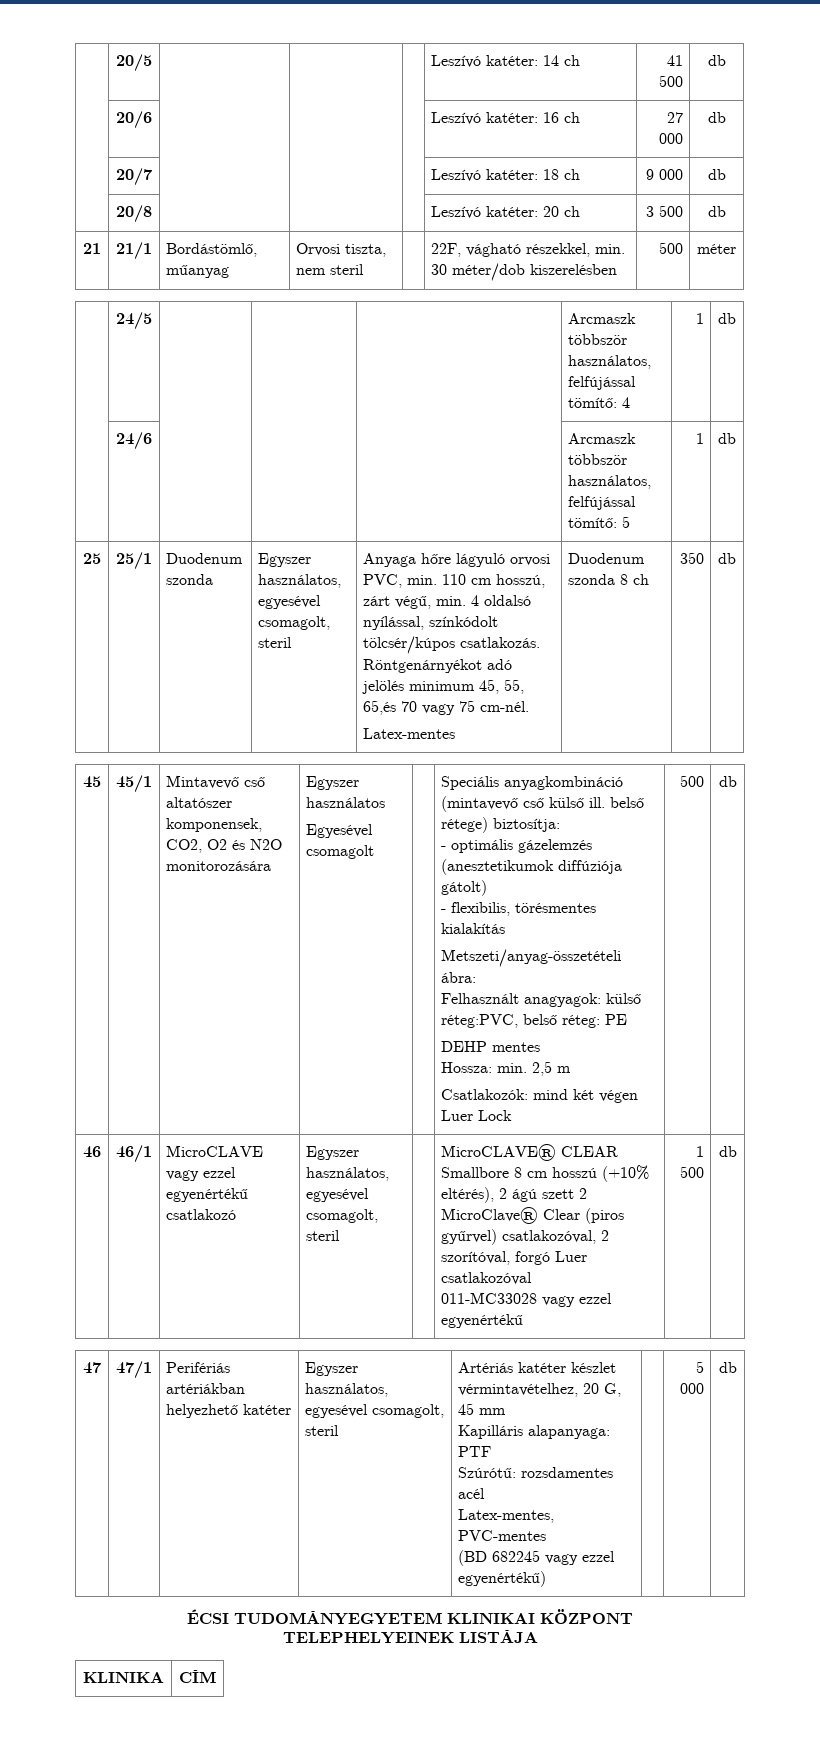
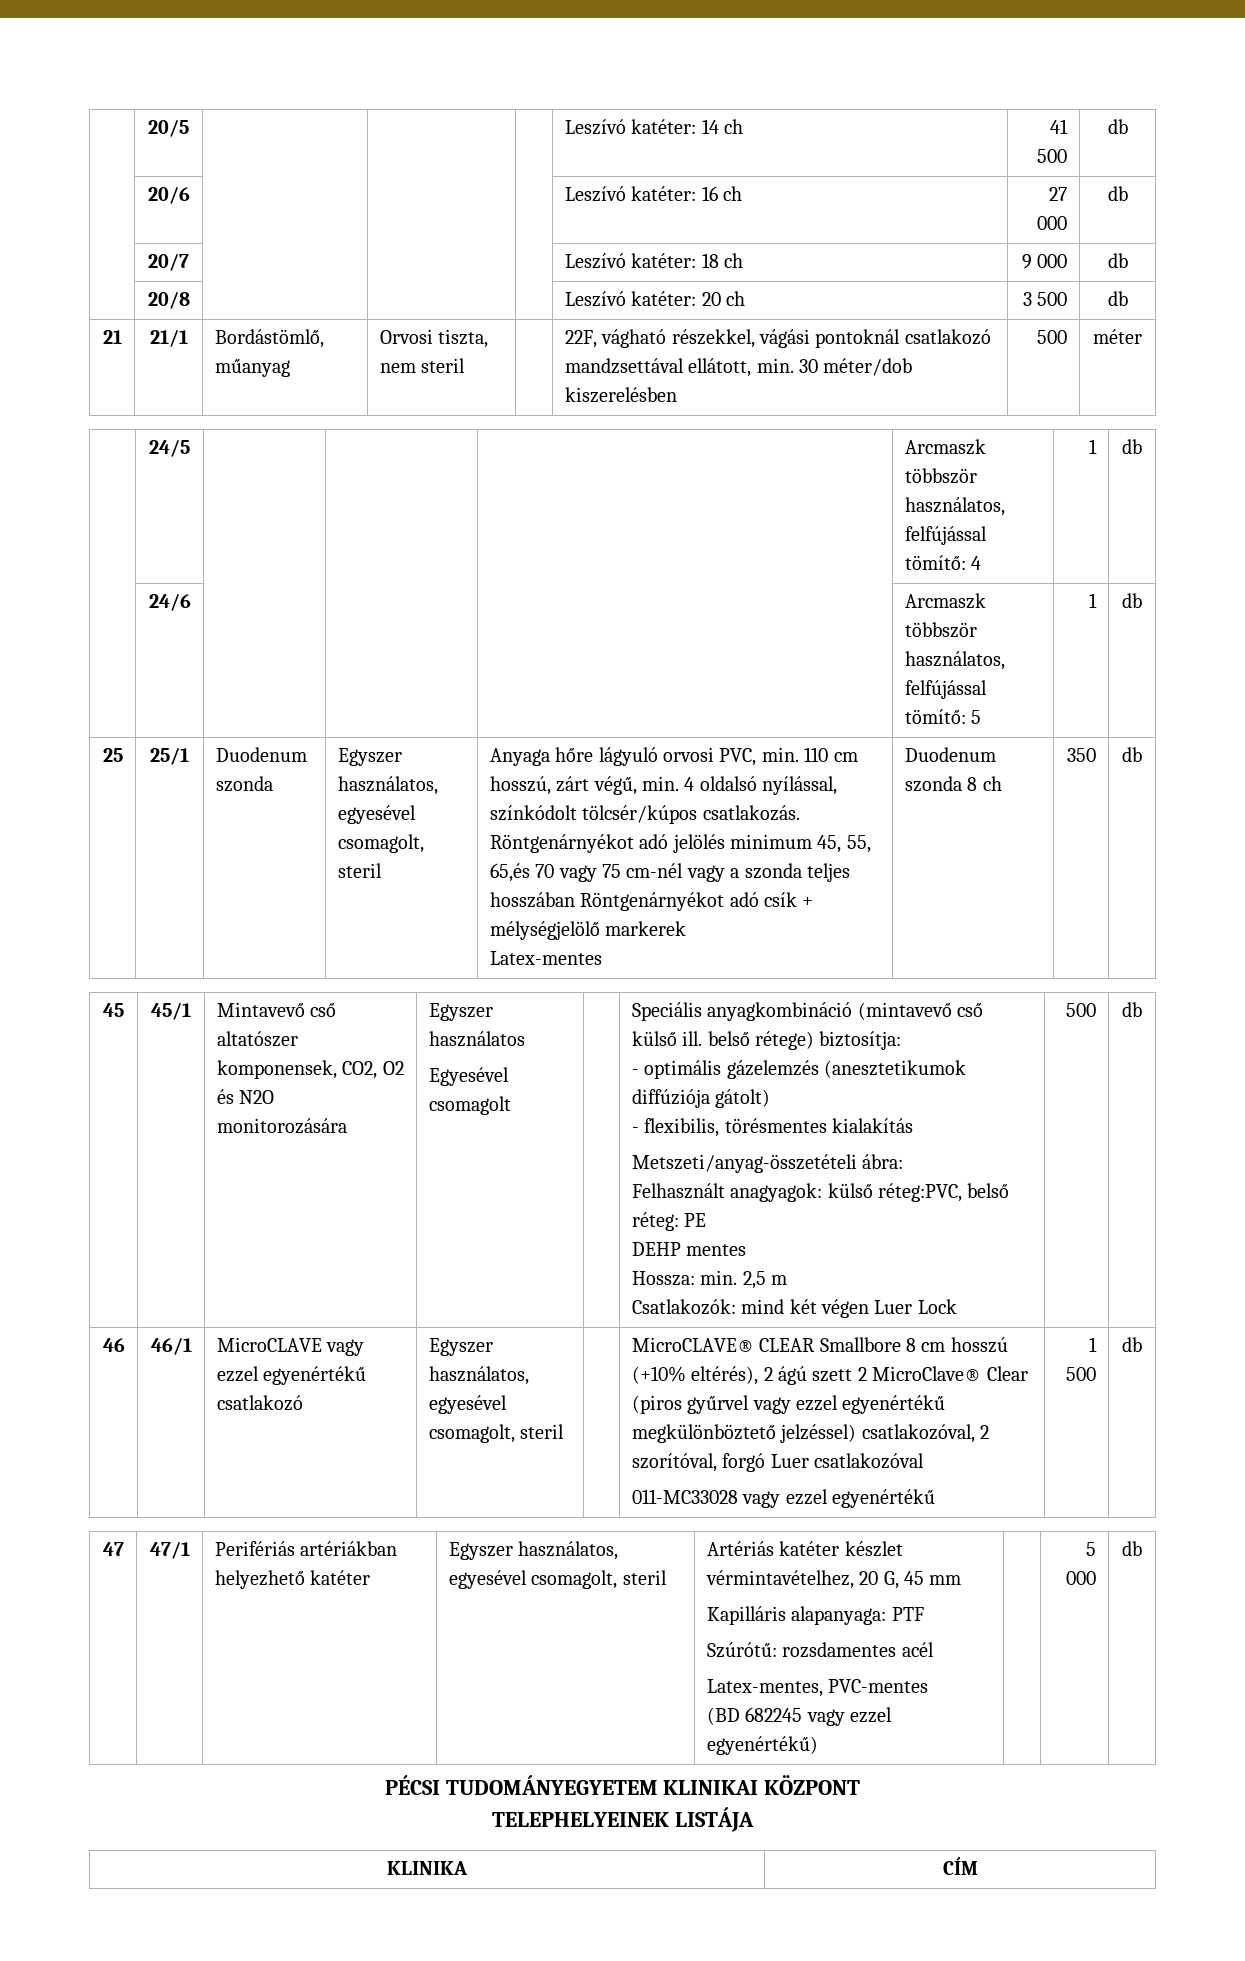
- 21 | 21/1 | Bordástömlő, műanyag | Orvosi tiszta, nem steril | | 22F, vágható részekkel, min. 30 méter/dob kiszerelésben | 500 | méter
+ 21 | 21/1 | Bordástömlő, műanyag | Orvosi tiszta, nem steril | | 22F, vágható részekkel, vágási pontoknál csatlakozó mandzsettával ellátott, min. 30 méter/dob kiszerelésben | 500 | méter
- Röntgenárnyékot adó jelölés minimum 45, 55, 65,és 70 vagy 75 cm-nél.
+ Röntgenárnyékot adó jelölés minimum 45, 55, 65,és 70 vagy 75 cm-nél vagy a szonda teljes hosszában Röntgenárnyékot adó csík + mélységjelölő markerek
- MicroCLAVE® CLEAR Smallbore 8 cm hosszú (+10% eltérés), 2 ágú szett 2 MicroClave® Clear (piros gyűrvel) csatlakozóval, 2 szorítóval, forgó Luer csatlakozóval
+ MicroCLAVE® CLEAR Smallbore 8 cm hosszú (+10% eltérés), 2 ágú szett 2 MicroClave® Clear (piros gyűrvel vagy ezzel egyenértékű megkülönböztető jelzéssel) csatlakozóval, 2 szorítóval, forgó Luer csatlakozóval
- ÉCSI TUDOMÁNYEGYETEM KLINIKAI KÖZPONT
+ PÉCSI TUDOMÁNYEGYETEM KLINIKAI KÖZPONT

